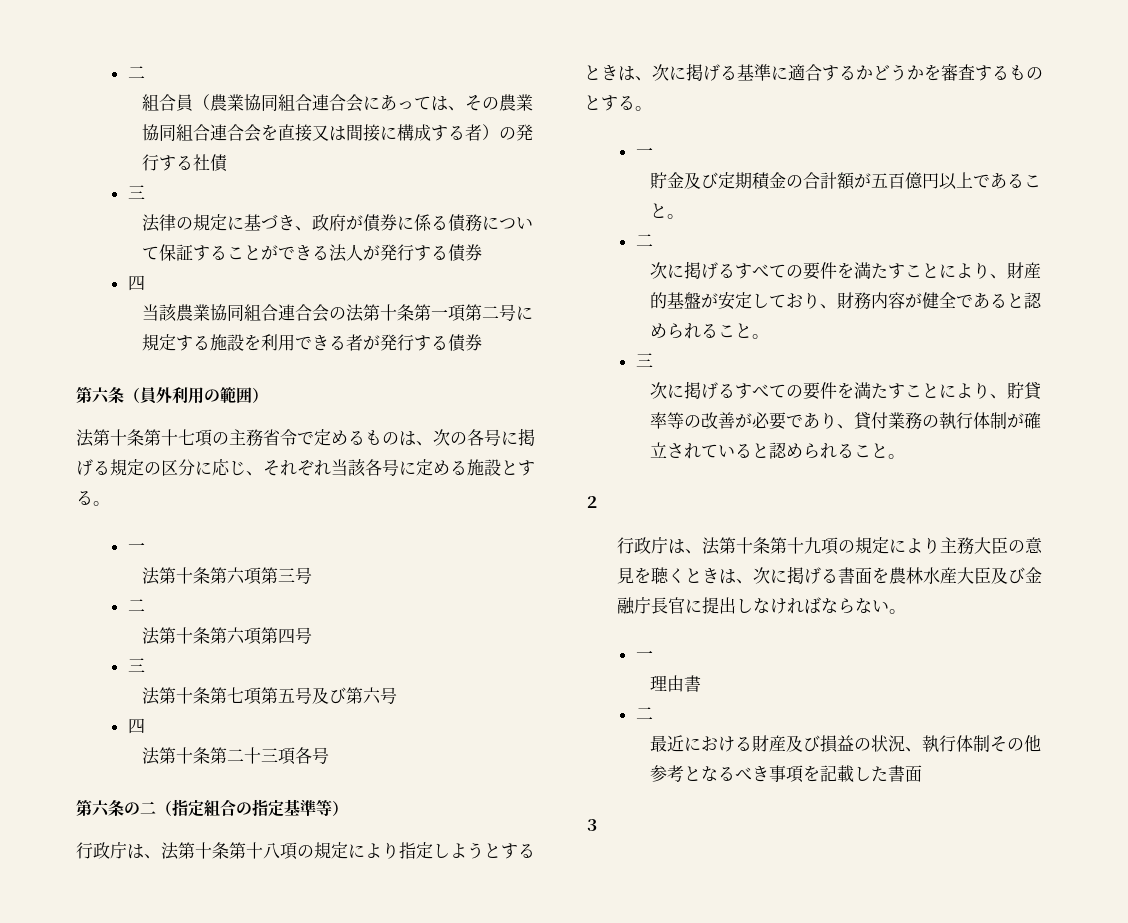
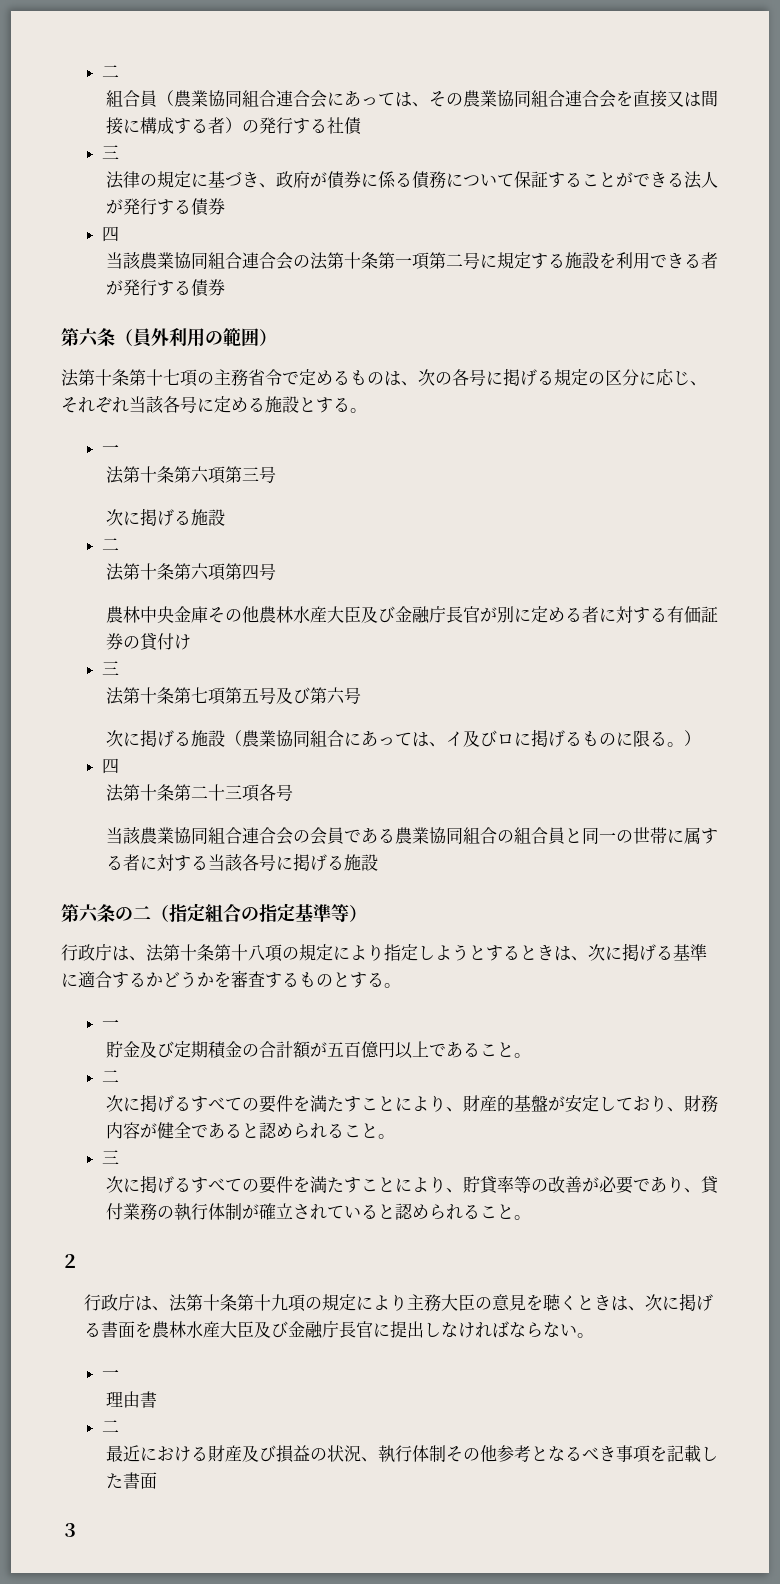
  法第十条第六項第三号
+ 次に掲げる施設
+ 農林中央金庫その他農林水産大臣及び金融庁長官が別に定める者に対する有価証券の貸付け
+ 次に掲げる施設（農業協同組合にあっては、イ及びロに掲げるものに限る。）
+ 当該農業協同組合連合会の会員である農業協同組合の組合員と同一の世帯に属する者に対する当該各号に掲げる施設

